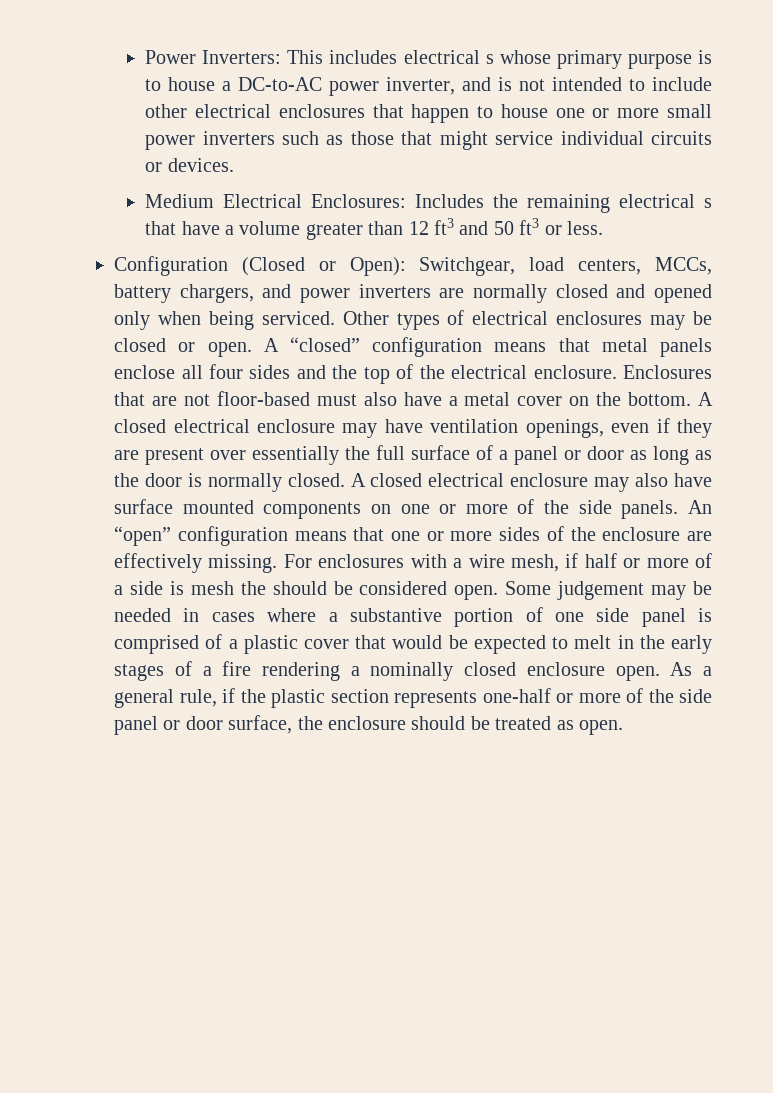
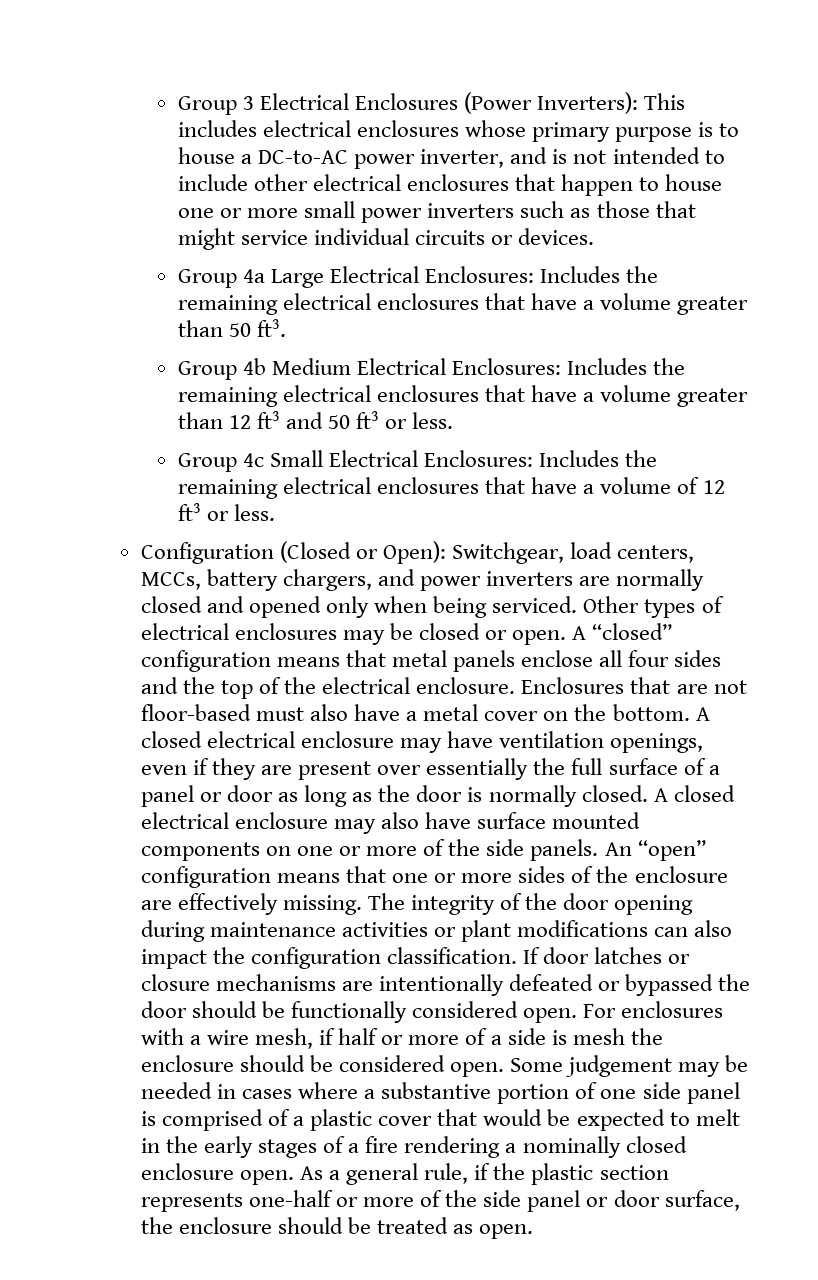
- Power Inverters: This includes electrical s whose primary purpose is to house a DC-to-AC power inverter, and is not intended to include other electrical enclosures that happen to house one or more small power inverters such as those that might service individual circuits or devices.
+ Group 3 Electrical Enclosures (Power Inverters): This includes electrical enclosures whose primary purpose is to house a DC-to-AC power inverter, and is not intended to include other electrical enclosures that happen to house one or more small power inverters such as those that might service individual circuits or devices.
- Medium Electrical Enclosures: Includes the remaining electrical s that have a volume greater than 12 ft3 and 50 ft3 or less.
+ Group 4a Large Electrical Enclosures: Includes the remaining electrical enclosures that have a volume greater than 50 ft3.
+ Group 4b Medium Electrical Enclosures: Includes the remaining electrical enclosures that have a volume greater than 12 ft3 and 50 ft3 or less.
+ Group 4c Small Electrical Enclosures: Includes the remaining electrical enclosures that have a volume of 12 ft3 or less.
+ The integrity of the door opening during maintenance activities or plant modifications can also impact the configuration classification. If door latches or closure mechanisms are intentionally defeated or bypassed the door should be functionally considered open.
- For enclosures with a wire mesh, if half or more of a side is mesh the should be considered open.
+ For enclosures with a wire mesh, if half or more of a side is mesh the enclosure should be considered open.

